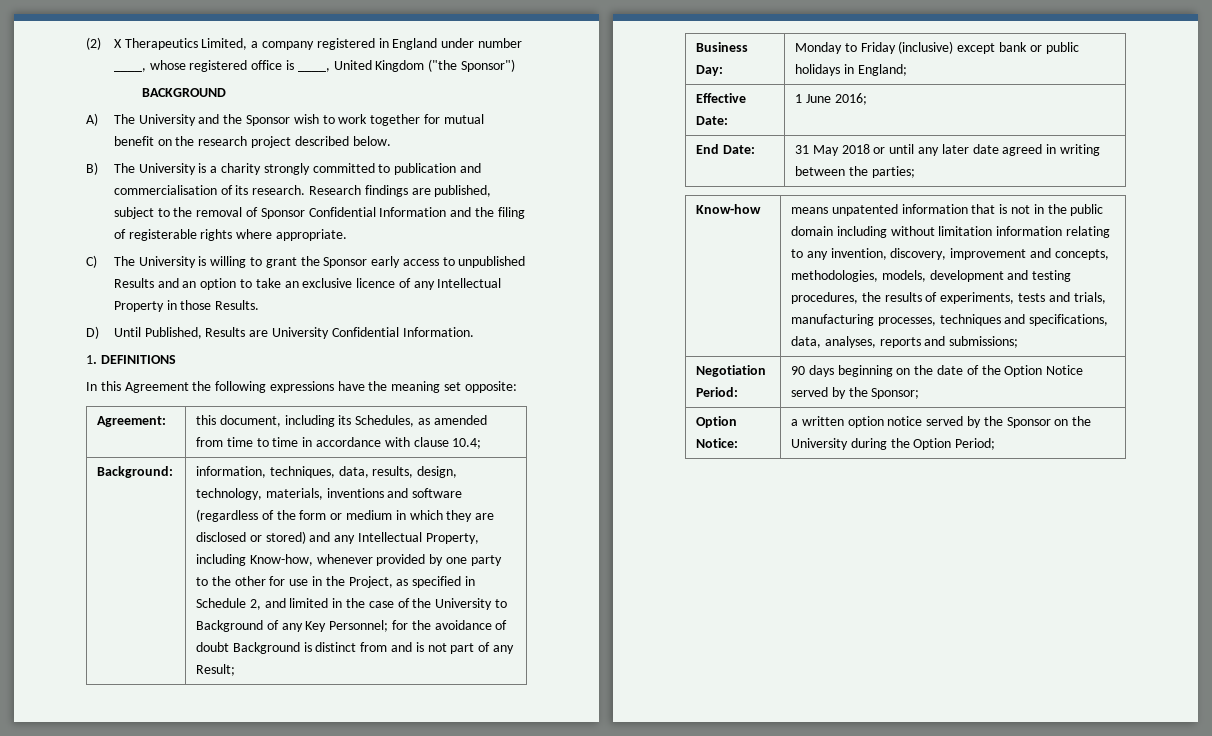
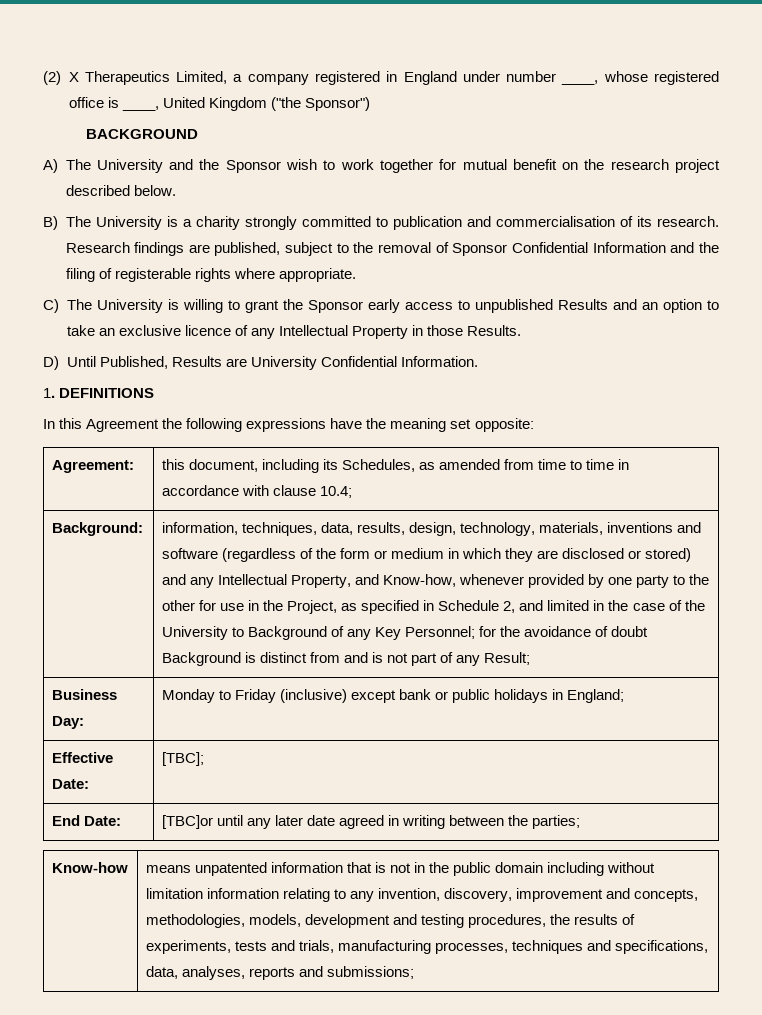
- information, techniques, data, results, design, technology, materials, inventions and software (regardless of the form or medium in which they are disclosed or stored) and any Intellectual Property, including Know-how, whenever provided by one party to the other for use in the Project, as specified in Schedule 2, and limited in the case of the University to Background of any Key Personnel;
+ information, techniques, data, results, design, technology, materials, inventions and software (regardless of the form or medium in which they are disclosed or stored) and any Intellectual Property, and Know-how, whenever provided by one party to the other for use in the Project, as specified in Schedule 2, and limited in the case of the University to Background of any Key Personnel;
- Effective Date: | 1 June 2016;
+ Effective Date: | [TBC];
- End Date: | 31 May 2018 or until any later date agreed in writing between the parties;
+ End Date: | [TBC]or until any later date agreed in writing between the parties;
- Negotiation Period: | 90 days beginning on the date of the Option Notice served by the Sponsor;
- Option Notice: | a written option notice served by the Sponsor on the University during the Option Period;

